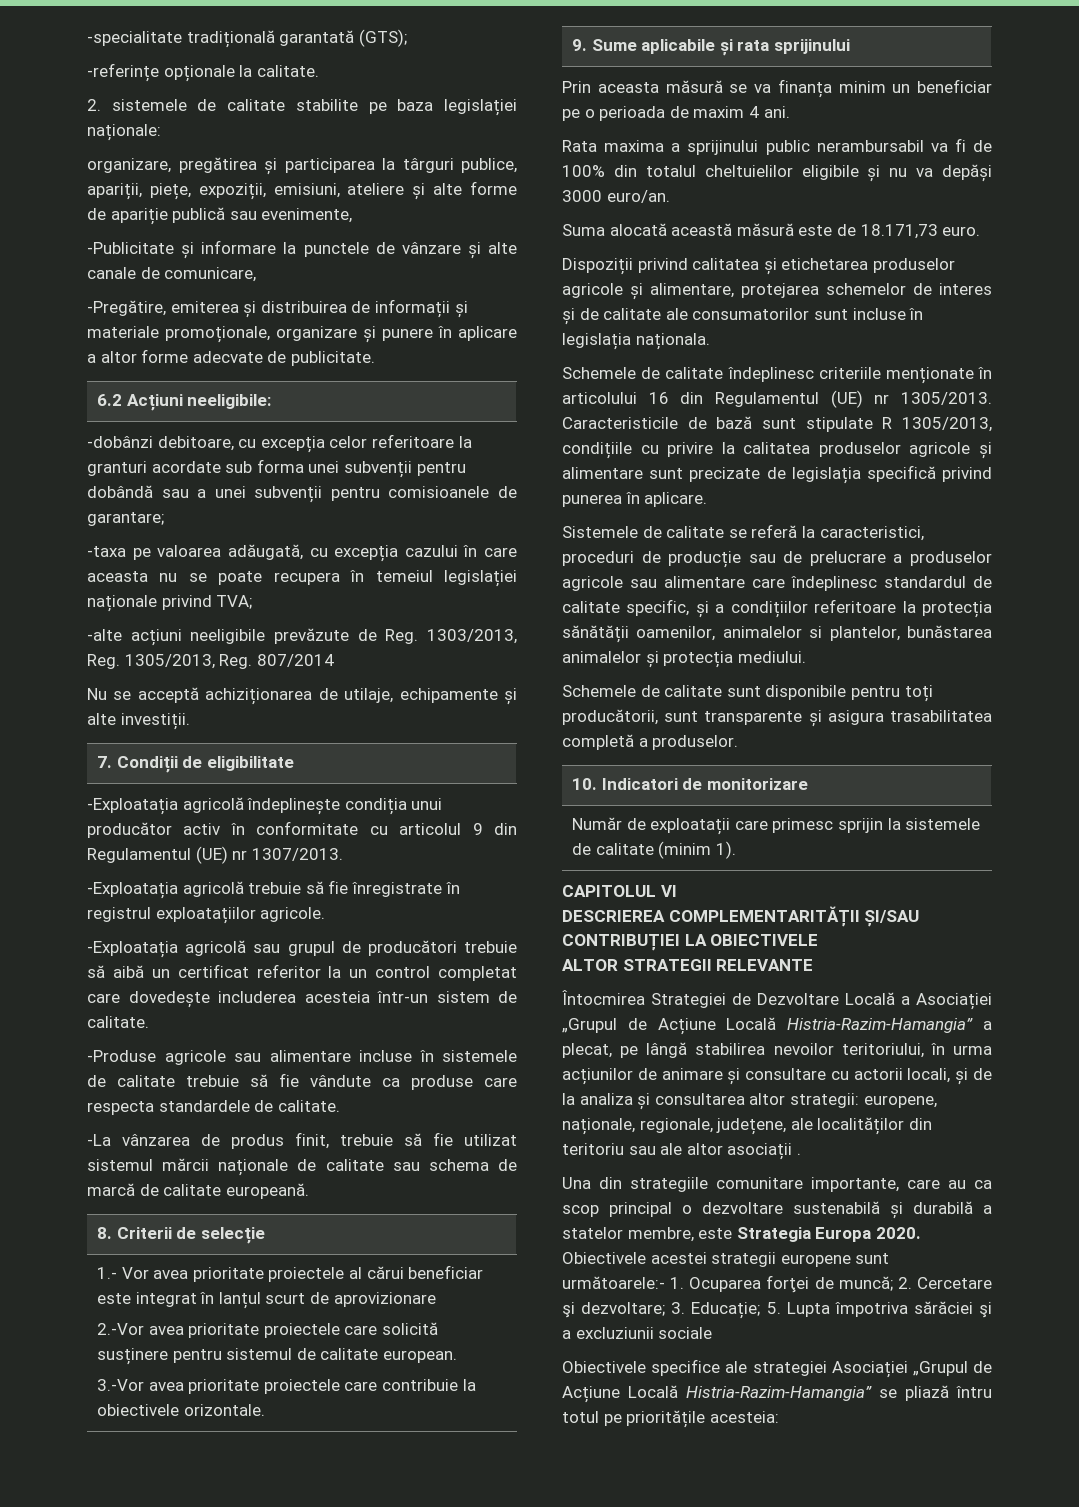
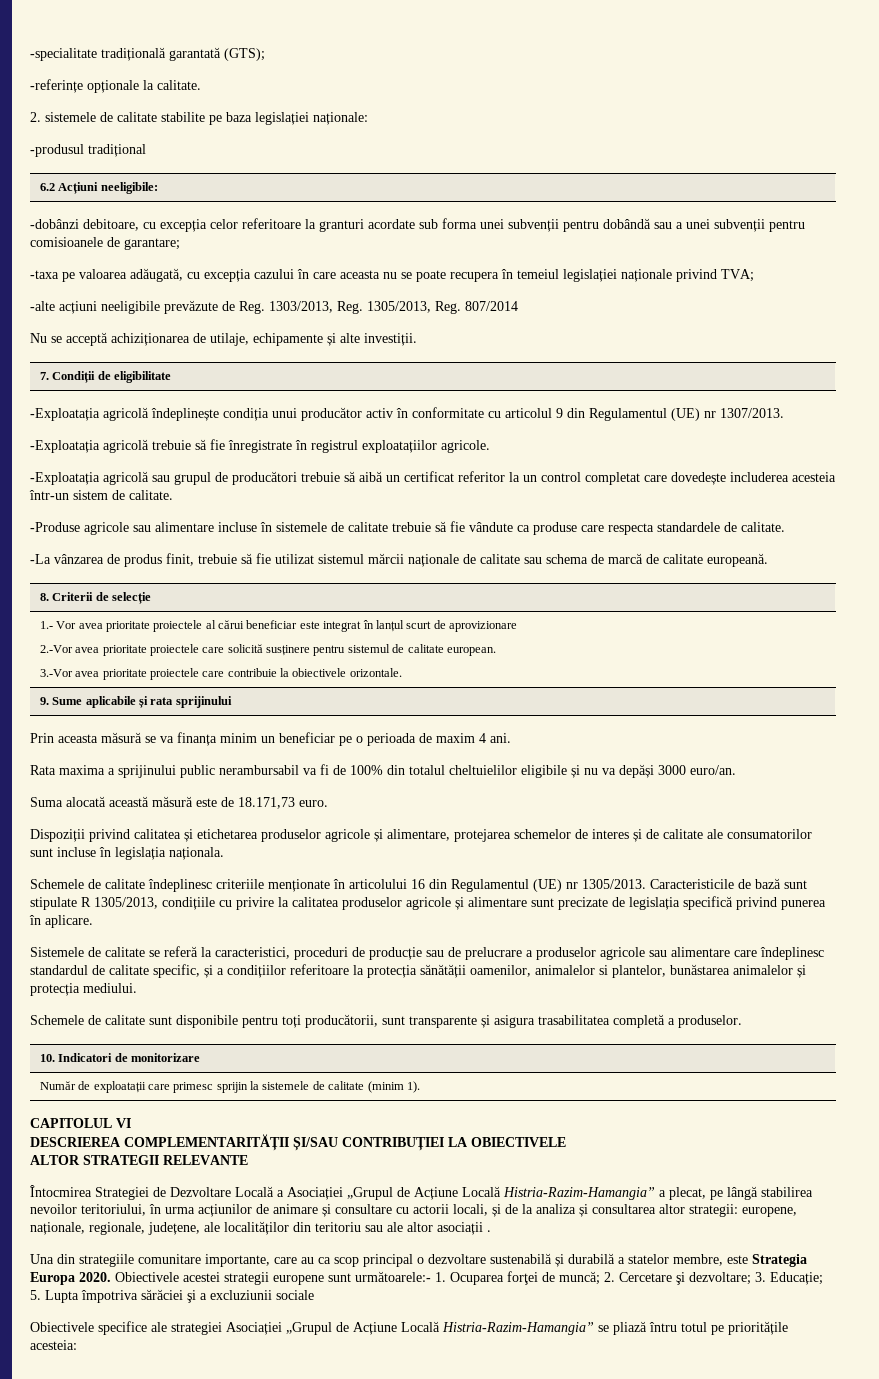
- organizare, pregătirea și participarea la târguri publice, apariții, piețe, expoziții, emisiuni, ateliere și alte forme de apariție publică sau evenimente,
- -Publicitate și informare la punctele de vânzare și alte canale de comunicare,
- -Pregătire, emiterea și distribuirea de informații și materiale promoționale, organizare și punere în aplicare a altor forme adecvate de publicitate.
+ -produsul tradițional

